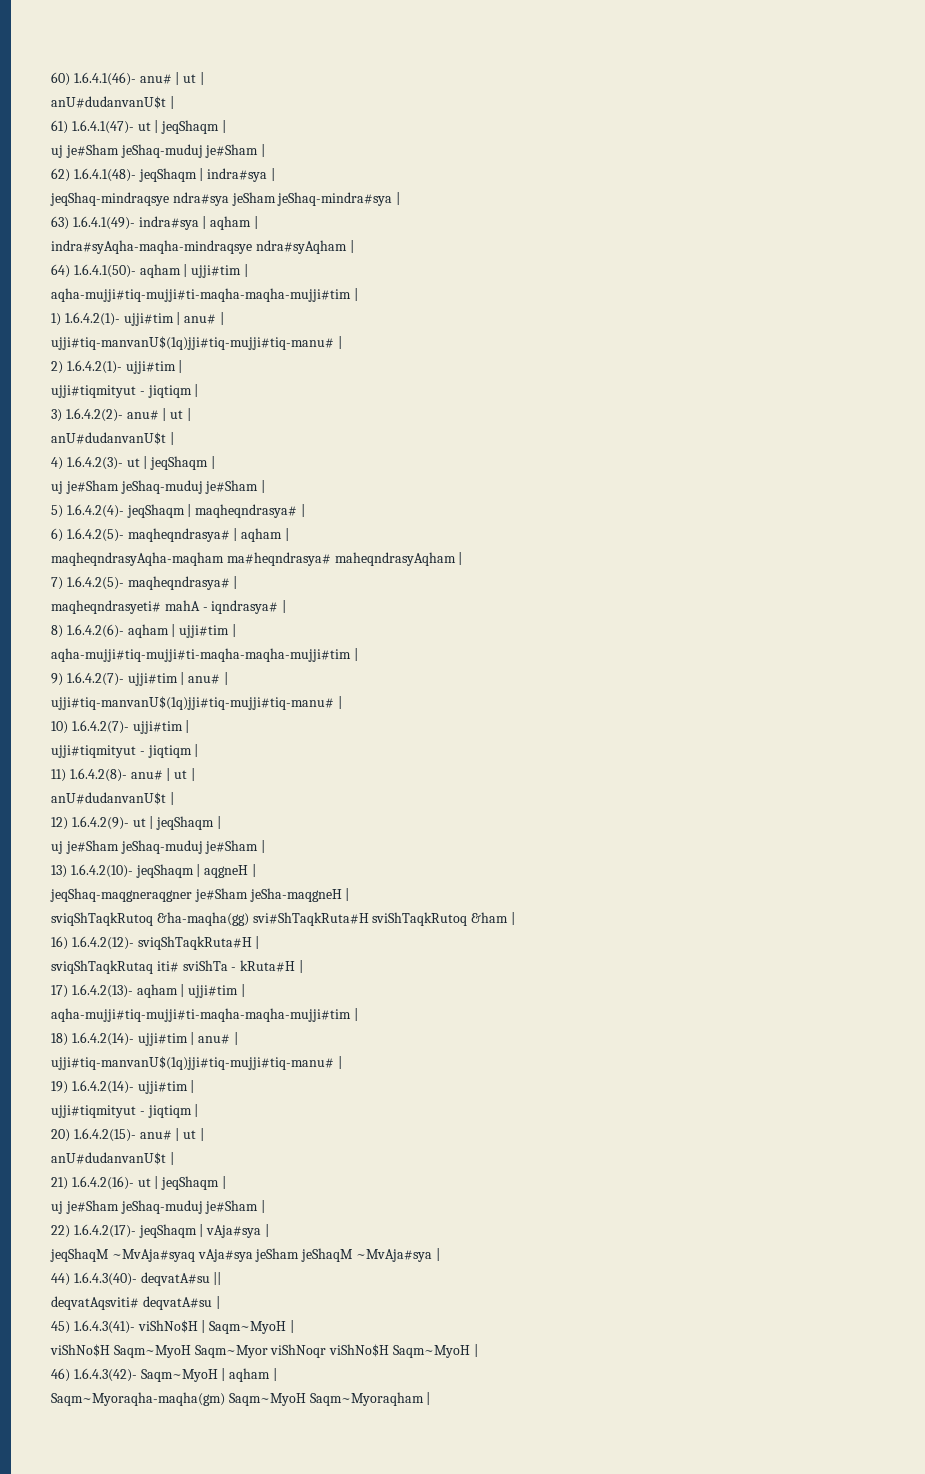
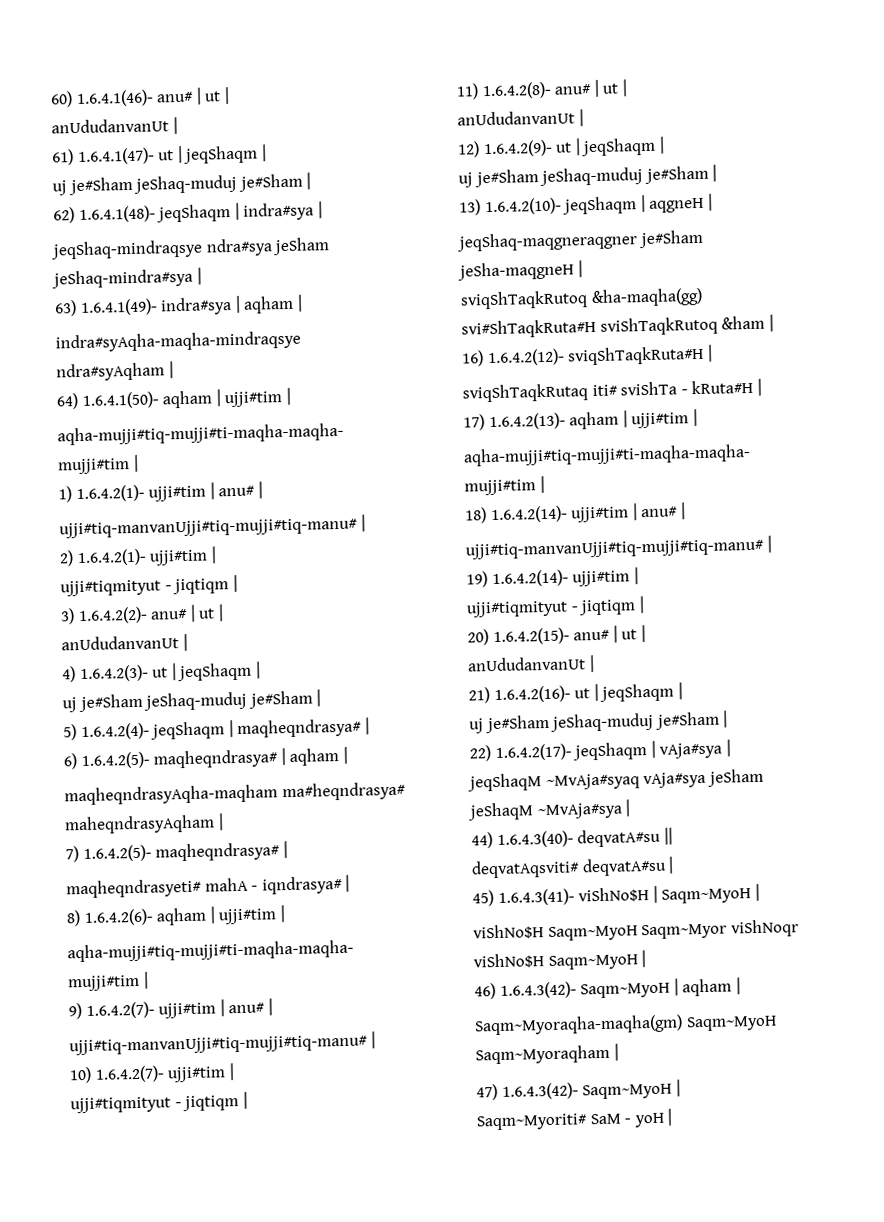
  60) 1.6.4.1(46)- anu# | ut |
- anU#dudanvanU$t |
+ anUdudanvanUt |
  1) 1.6.4.2(1)- ujji#tim | anu# |
- ujji#tiq-manvanU$(1q)jji#tiq-mujji#tiq-manu# |
+ ujji#tiq-manvanUjji#tiq-mujji#tiq-manu# |
  3) 1.6.4.2(2)- anu# | ut |
- anU#dudanvanU$t |
+ anUdudanvanUt |
  9) 1.6.4.2(7)- ujji#tim | anu# |
- ujji#tiq-manvanU$(1q)jji#tiq-mujji#tiq-manu# |
+ ujji#tiq-manvanUjji#tiq-mujji#tiq-manu# |
  11) 1.6.4.2(8)- anu# | ut |
- anU#dudanvanU$t |
+ anUdudanvanUt |
  18) 1.6.4.2(14)- ujji#tim | anu# |
- ujji#tiq-manvanU$(1q)jji#tiq-mujji#tiq-manu# |
+ ujji#tiq-manvanUjji#tiq-mujji#tiq-manu# |
  20) 1.6.4.2(15)- anu# | ut |
- anU#dudanvanU$t |
+ anUdudanvanUt |
+ 47) 1.6.4.3(42)- Saqm~MyoH |
+ Saqm~Myoriti# SaM - yoH |

